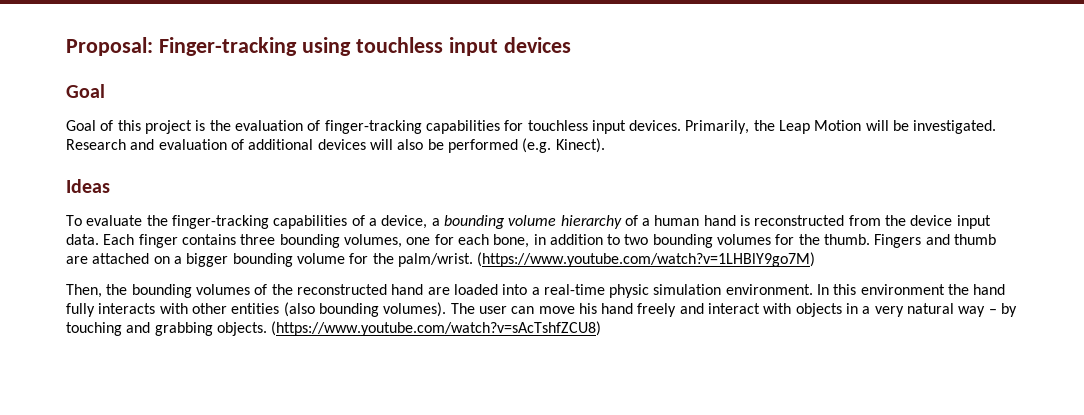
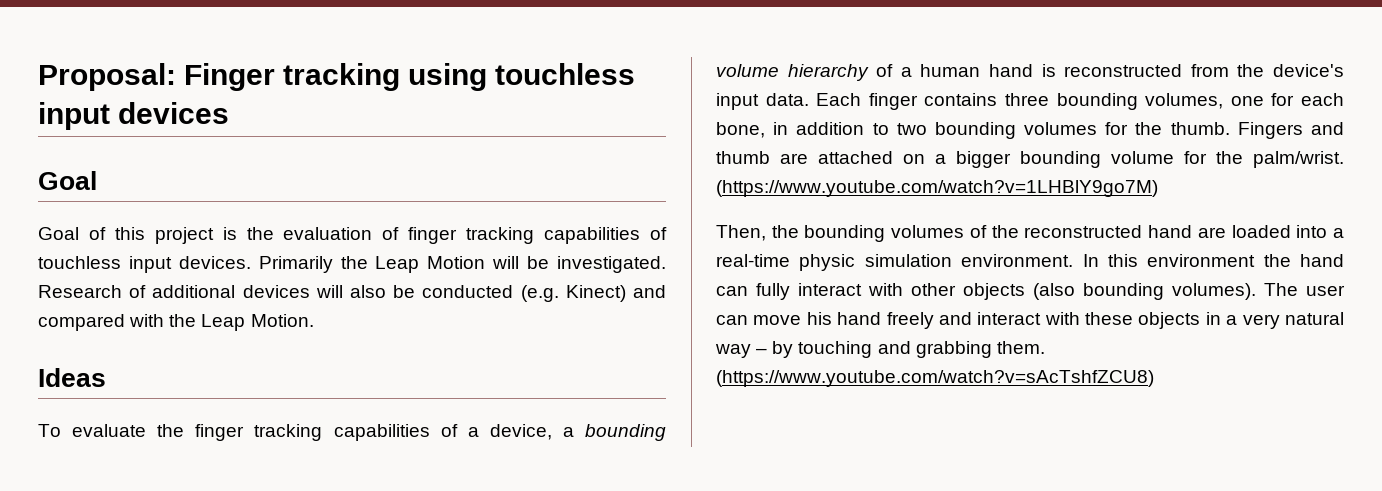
- Proposal: Finger-tracking using touchless input devices
+ Proposal: Finger tracking using touchless input devices
- Goal of this project is the evaluation of finger-tracking capabilities for touchless input devices.
+ Goal of this project is the evaluation of finger tracking capabilities of touchless input devices.
- Primarily, the Leap Motion will be investigated.
+ Primarily the Leap Motion will be investigated.
- Research and evaluation of additional devices will also be performed (e.g. Kinect).
+ Research of additional devices will also be conducted (e.g. Kinect) and compared with the Leap Motion.
- To evaluate the finger-tracking capabilities of a device, a bounding volume hierarchy of a human hand is reconstructed from the device input data.
+ To evaluate the finger tracking capabilities of a device, a bounding volume hierarchy of a human hand is reconstructed from the device's input data.
- In this environment the hand fully interacts with other entities (also bounding volumes).
+ In this environment the hand can fully interact with other objects (also bounding volumes).
- The user can move his hand freely and interact with objects in a very natural way – by touching and grabbing objects.
+ The user can move his hand freely and interact with these objects in a very natural way – by touching and grabbing them.

